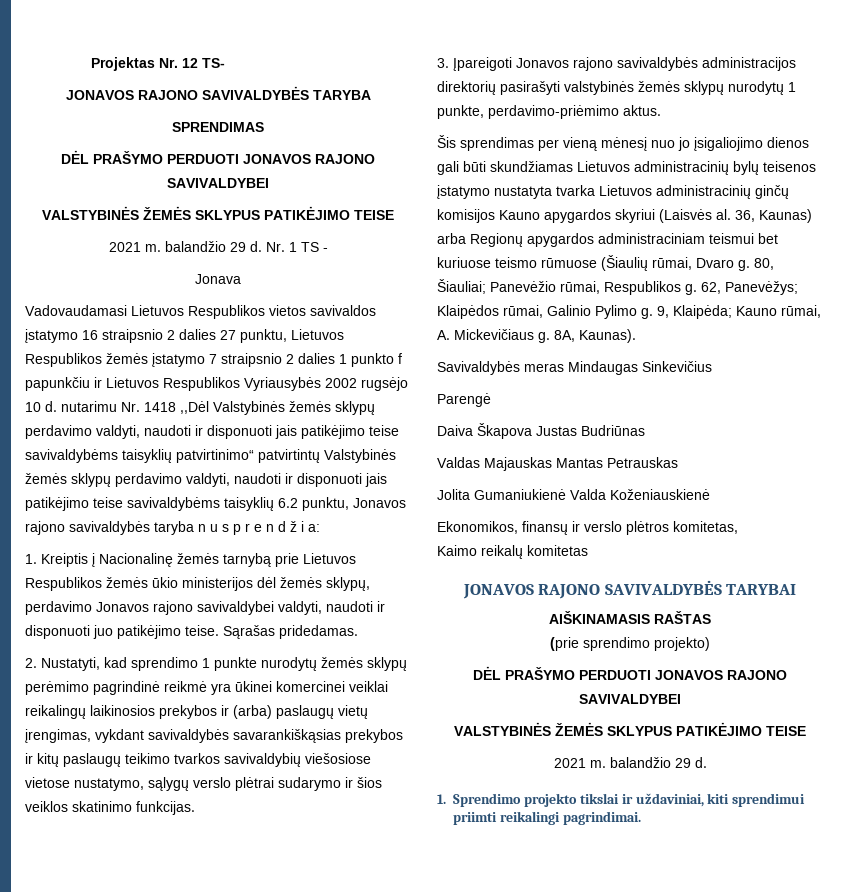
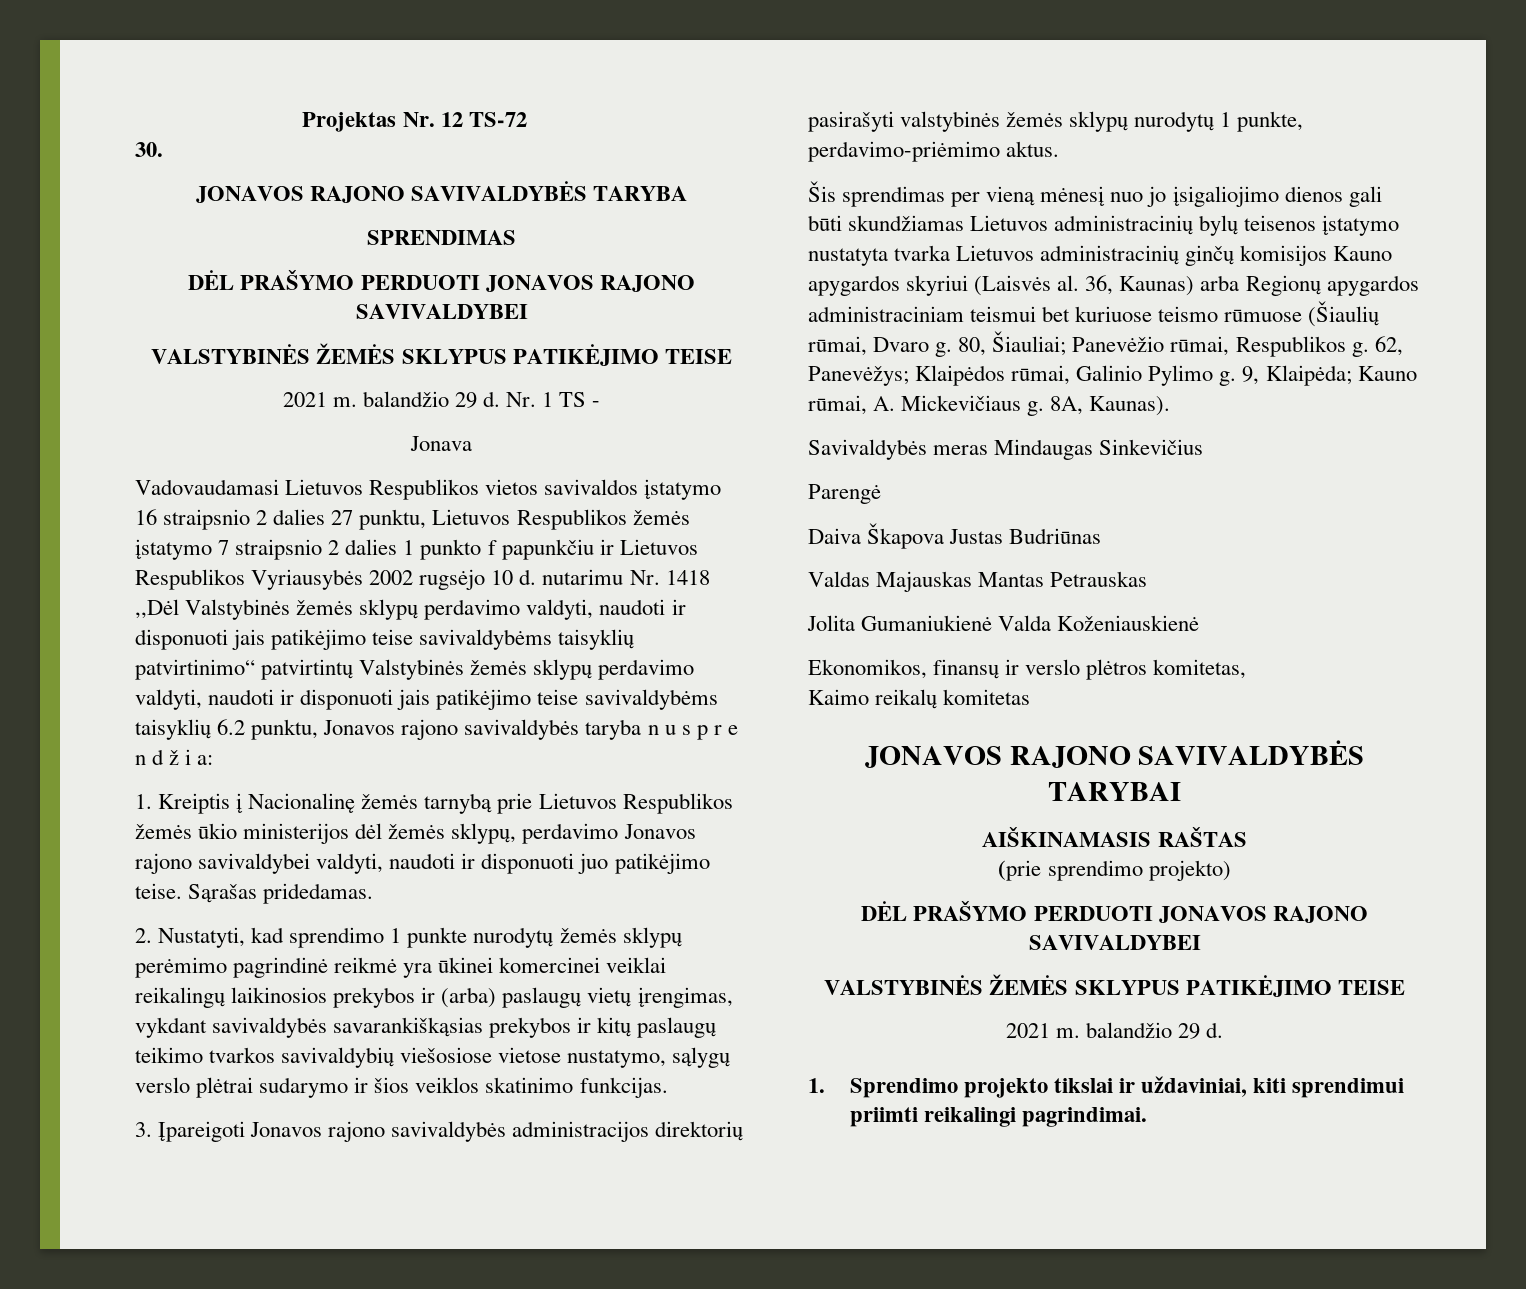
- Projektas Nr. 12 TS-
+ Projektas Nr. 12 TS-72
+ 30.

